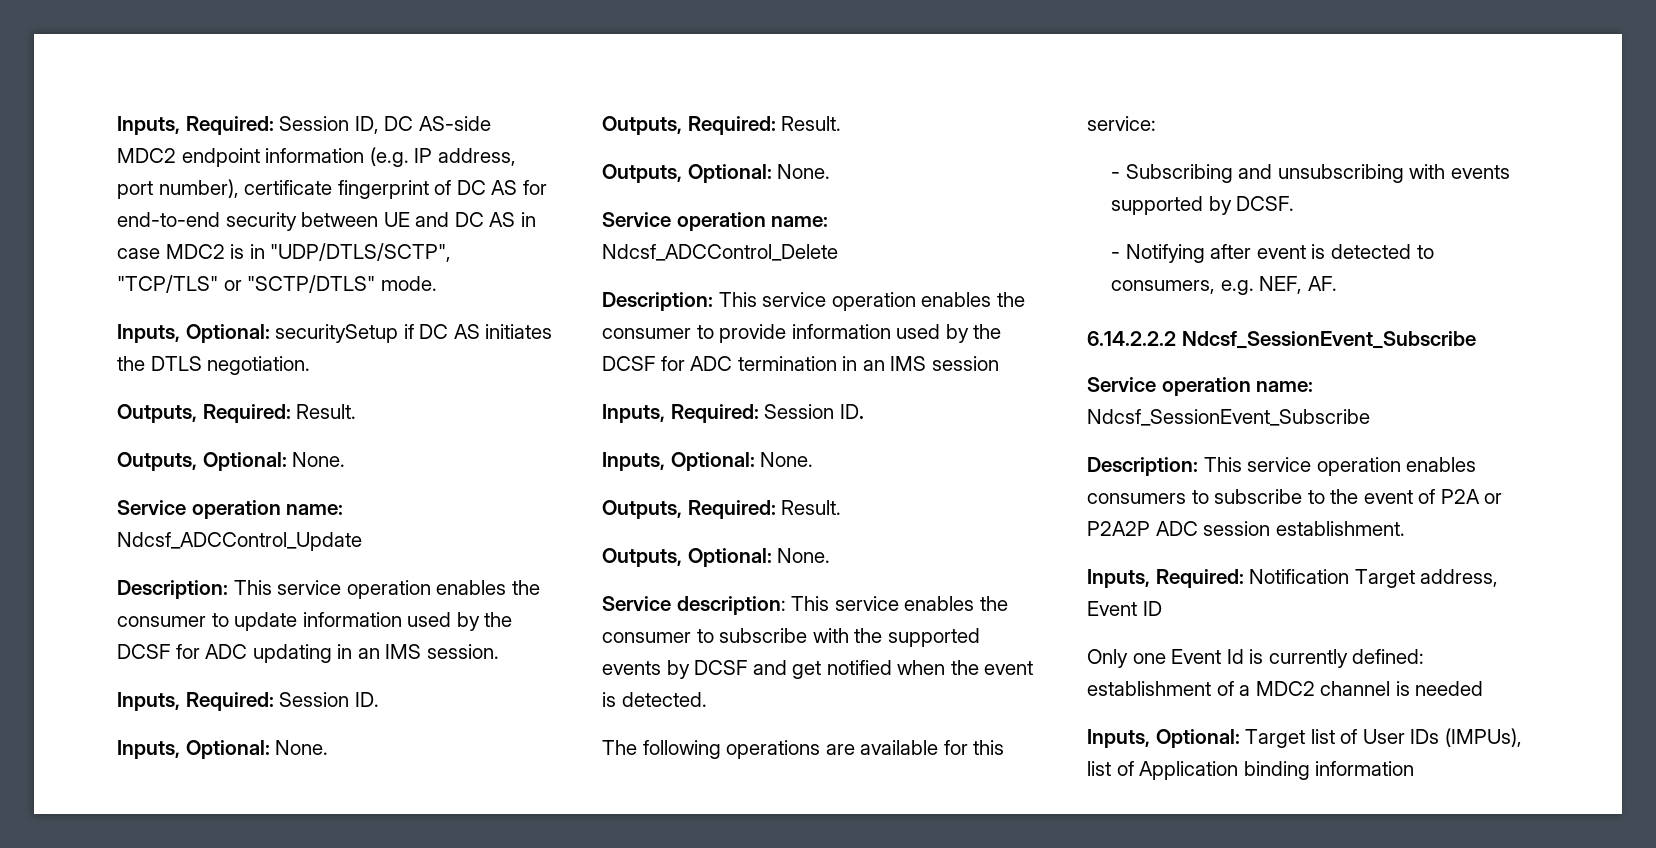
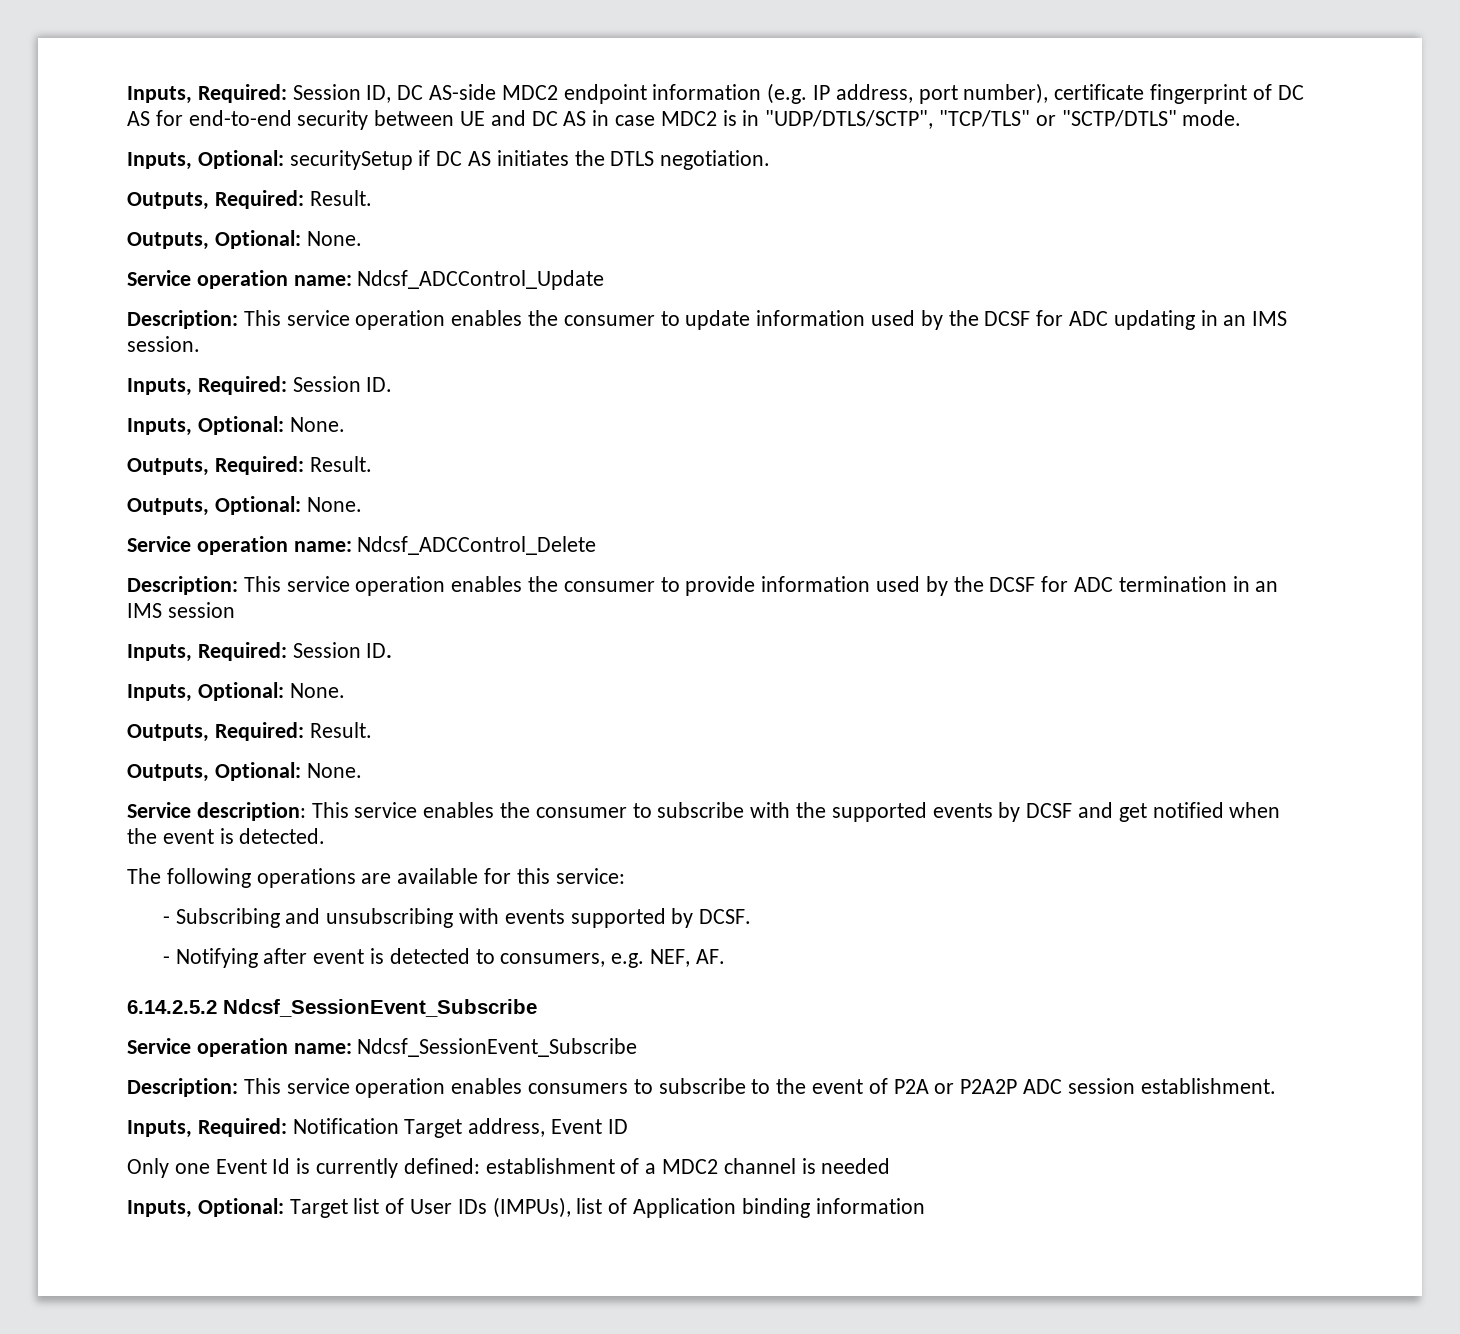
- 6.14.2.2.2 Ndcsf_SessionEvent_Subscribe
+ 6.14.2.5.2 Ndcsf_SessionEvent_Subscribe

